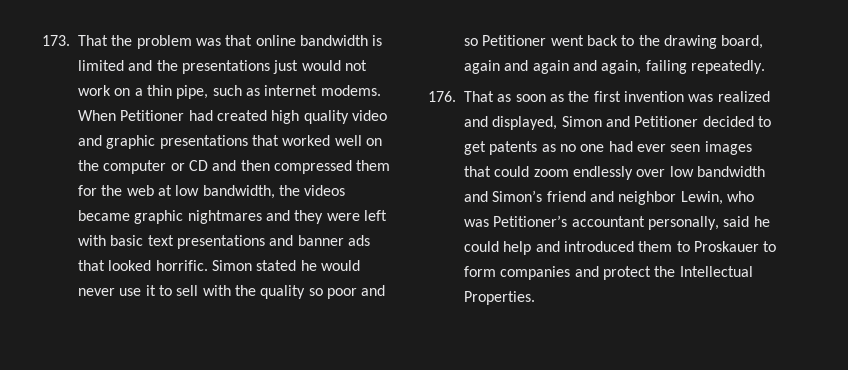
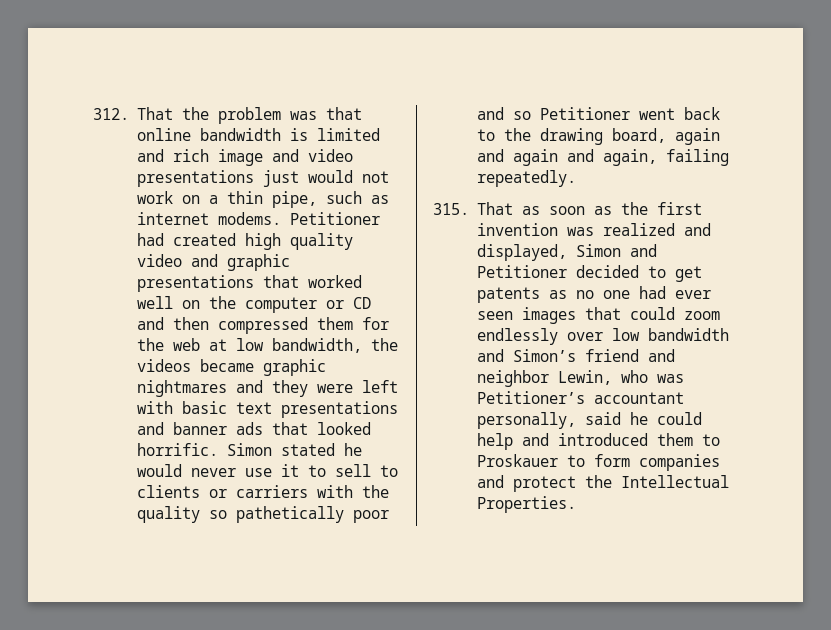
- 173. That the problem was that online bandwidth is limited and the presentations just would not work on a thin pipe, such as internet modems.
+ 312. That the problem was that online bandwidth is limited and rich image and video presentations just would not work on a thin pipe, such as internet modems.
- When Petitioner had created high quality video and graphic presentations that worked well on the computer or CD and then compressed them for the web at low bandwidth, the videos became graphic nightmares and they were left with basic text presentations and banner ads that looked horrific.
+ Petitioner had created high quality video and graphic presentations that worked well on the computer or CD and then compressed them for the web at low bandwidth, the videos became graphic nightmares and they were left with basic text presentations and banner ads that looked horrific.
- Simon stated he would never use it to sell with the quality so poor and so Petitioner went back to the drawing board, again and again and again, failing repeatedly.
+ Simon stated he would never use it to sell to clients or carriers with the quality so pathetically poor and so Petitioner went back to the drawing board, again and again and again, failing repeatedly.
- 176. That as soon as the first invention was realized and displayed, Simon and Petitioner decided to get patents as no one had ever seen images that could zoom endlessly over low bandwidth and Simon’s friend and neighbor Lewin, who was Petitioner’s accountant personally, said he could help and introduced them to Proskauer to form companies and protect the Intellectual Properties.
+ 315. That as soon as the first invention was realized and displayed, Simon and Petitioner decided to get patents as no one had ever seen images that could zoom endlessly over low bandwidth and Simon’s friend and neighbor Lewin, who was Petitioner’s accountant personally, said he could help and introduced them to Proskauer to form companies and protect the Intellectual Properties.

